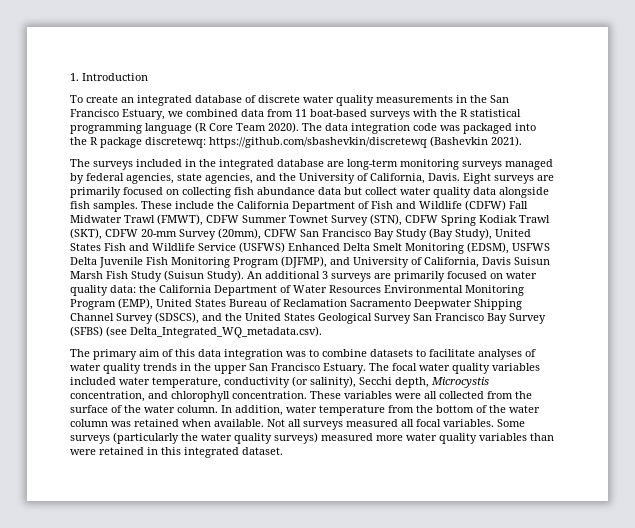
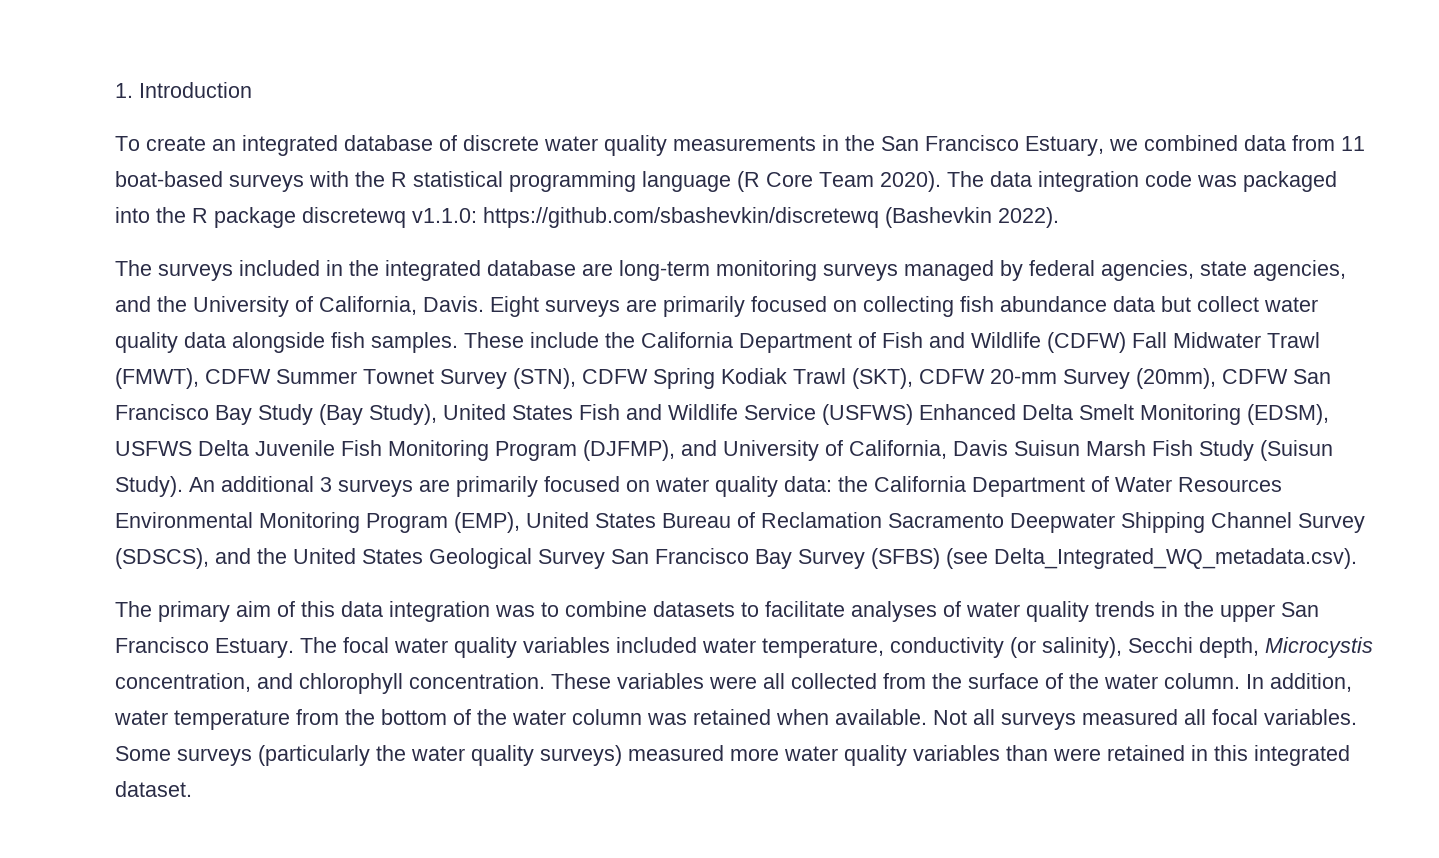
- The data integration code was packaged into the R package discretewq: https://github.com/sbashevkin/discretewq (Bashevkin 2021).
+ The data integration code was packaged into the R package discretewq v1.1.0: https://github.com/sbashevkin/discretewq (Bashevkin 2022).

